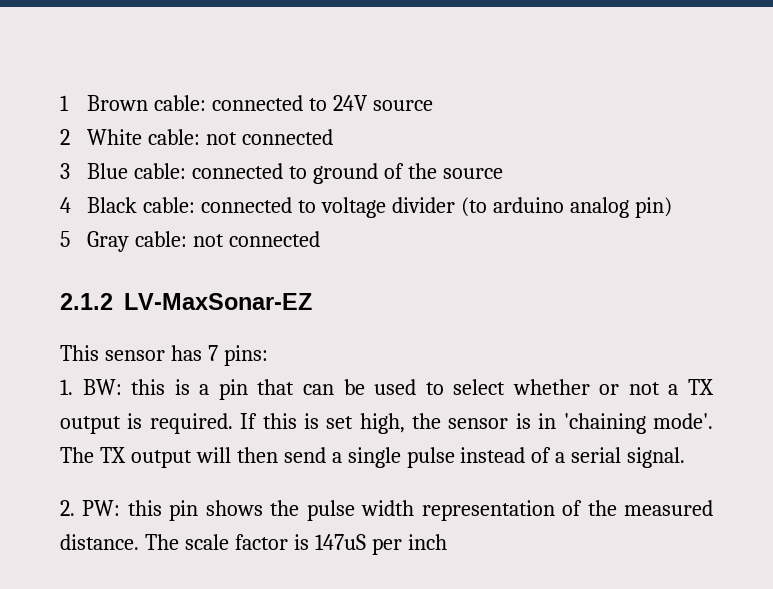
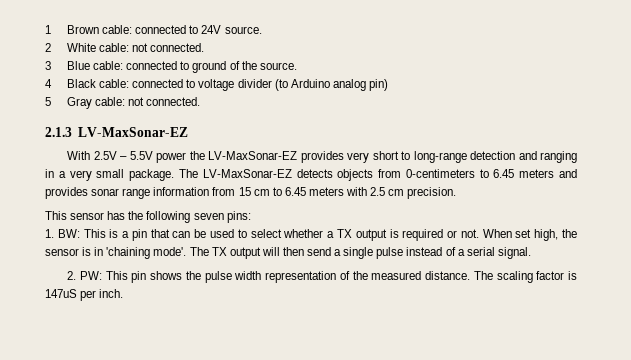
- 1 Brown cable: connected to 24V source
+ 1 Brown cable: connected to 24V source.
- 2 White cable: not connected
+ 2 White cable: not connected.
- 3 Blue cable: connected to ground of the source
+ 3 Blue cable: connected to ground of the source.
- 4 Black cable: connected to voltage divider (to arduino analog pin)
+ 4 Black cable: connected to voltage divider (to Arduino analog pin)
- 5 Gray cable: not connected
- 2.1.2 LV-MaxSonar-EZ
+ 5 Gray cable: not connected.
+ 2.1.3 LV-MaxSonar-EZ
+ With 2.5V – 5.5V power the LV-MaxSonar-EZ provides very short to long-range detection and ranging in a very small package. The LV-MaxSonar-EZ detects objects from 0-centimeters to 6.45 meters and provides sonar range information from 15 cm to 6.45 meters with 2.5 cm precision.
- This sensor has 7 pins:
+ This sensor has the following seven pins:
- 1. BW: this is a pin that can be used to select whether or not a TX output is required. If this is set high, the sensor is in 'chaining mode'.
+ 1. BW: This is a pin that can be used to select whether a TX output is required or not. When set high, the sensor is in 'chaining mode'.
- 2. PW: this pin shows the pulse width representation of the measured distance.
+ 2. PW: This pin shows the pulse width representation of the measured distance.
- The scale factor is 147uS per inch
+ The scaling factor is 147uS per inch.

